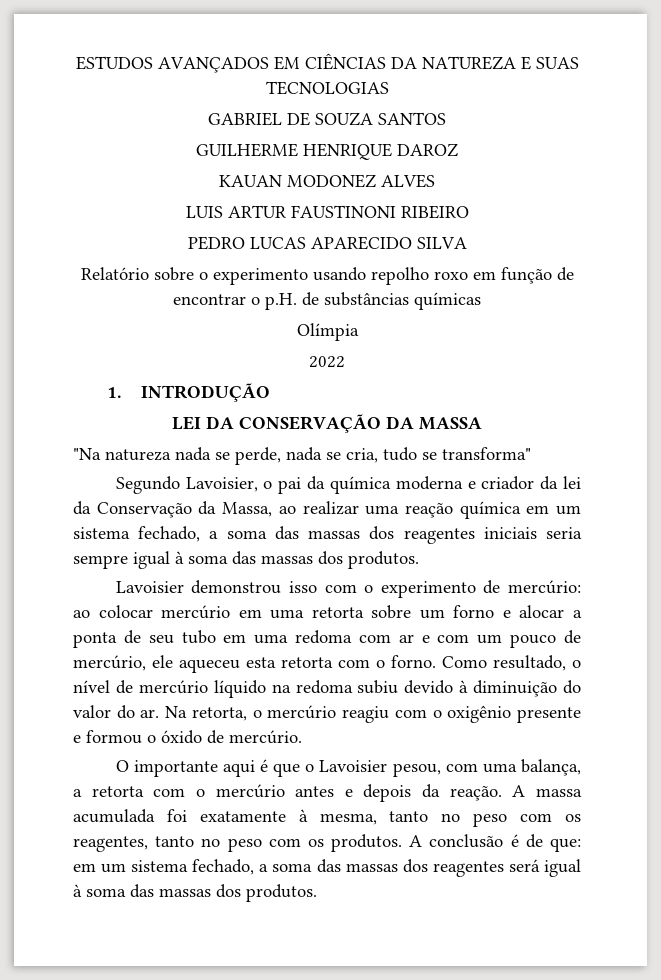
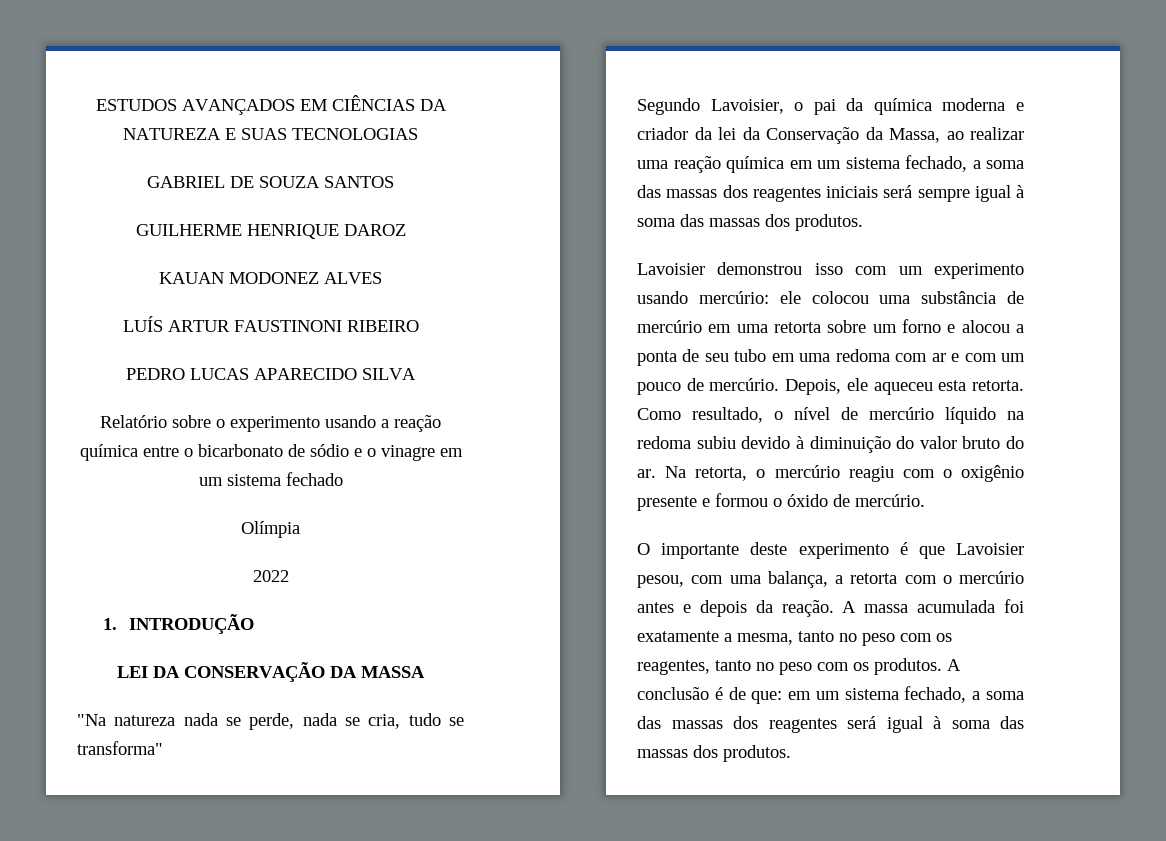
- LUIS ARTUR FAUSTINONI RIBEIRO
+ LUÍS ARTUR FAUSTINONI RIBEIRO
- Relatório sobre o experimento usando repolho roxo em função de encontrar o p.H. de substâncias químicas
+ Relatório sobre o experimento usando a reação química entre o bicarbonato de sódio e o vinagre em um sistema fechado
- Segundo Lavoisier, o pai da química moderna e criador da lei da Conservação da Massa, ao realizar uma reação química em um sistema fechado, a soma das massas dos reagentes iniciais seria sempre igual à soma das massas dos produtos.
+ Segundo Lavoisier, o pai da química moderna e criador da lei da Conservação da Massa, ao realizar uma reação química em um sistema fechado, a soma das massas dos reagentes iniciais será sempre igual à soma das massas dos produtos.
- Lavoisier demonstrou isso com o experimento de mercúrio: ao colocar mercúrio em uma retorta sobre um forno e alocar a ponta de seu tubo em uma redoma com ar e com um pouco de mercúrio, ele aqueceu esta retorta com o forno.
+ Lavoisier demonstrou isso com um experimento usando mercúrio: ele colocou uma substância de mercúrio em uma retorta sobre um forno e alocou a ponta de seu tubo em uma redoma com ar e com um pouco de mercúrio. Depois, ele aqueceu esta retorta.
- Como resultado, o nível de mercúrio líquido na redoma subiu devido à diminuição do valor do ar.
+ Como resultado, o nível de mercúrio líquido na redoma subiu devido à diminuição do valor bruto do ar.
- O importante aqui é que o Lavoisier pesou, com uma balança, a retorta com o mercúrio antes e depois da reação.
+ O importante deste experimento é que Lavoisier pesou, com uma balança, a retorta com o mercúrio antes e depois da reação.
- A massa acumulada foi exatamente à mesma, tanto no peso com os reagentes, tanto no peso com os produtos.
+ A massa acumulada foi exatamente a mesma, tanto no peso com os reagentes, tanto no peso com os produtos.

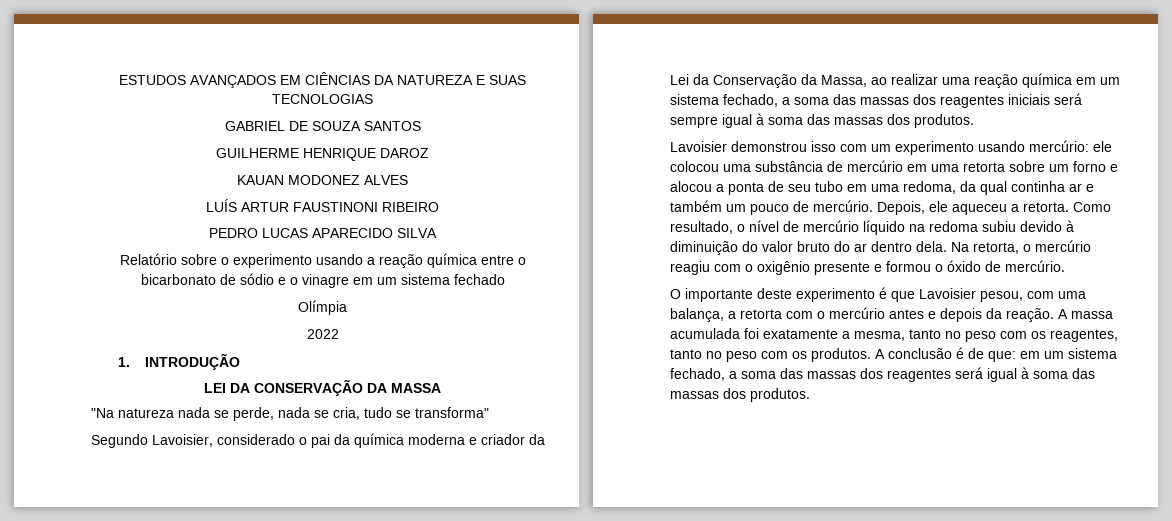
- Segundo Lavoisier, o pai da química moderna e criador da lei da Conservação da Massa, ao realizar uma reação química em um sistema fechado, a soma das massas dos reagentes iniciais será sempre igual à soma das massas dos produtos.
+ Segundo Lavoisier, considerado o pai da química moderna e criador da Lei da Conservação da Massa, ao realizar uma reação química em um sistema fechado, a soma das massas dos reagentes iniciais será sempre igual à soma das massas dos produtos.
- Lavoisier demonstrou isso com um experimento usando mercúrio: ele colocou uma substância de mercúrio em uma retorta sobre um forno e alocou a ponta de seu tubo em uma redoma com ar e com um pouco de mercúrio.
+ Lavoisier demonstrou isso com um experimento usando mercúrio: ele colocou uma substância de mercúrio em uma retorta sobre um forno e alocou a ponta de seu tubo em uma redoma, da qual continha ar e também um pouco de mercúrio.
- Depois, ele aqueceu esta retorta.
+ Depois, ele aqueceu a retorta.
- Como resultado, o nível de mercúrio líquido na redoma subiu devido à diminuição do valor bruto do ar.
+ Como resultado, o nível de mercúrio líquido na redoma subiu devido à diminuição do valor bruto do ar dentro dela.

